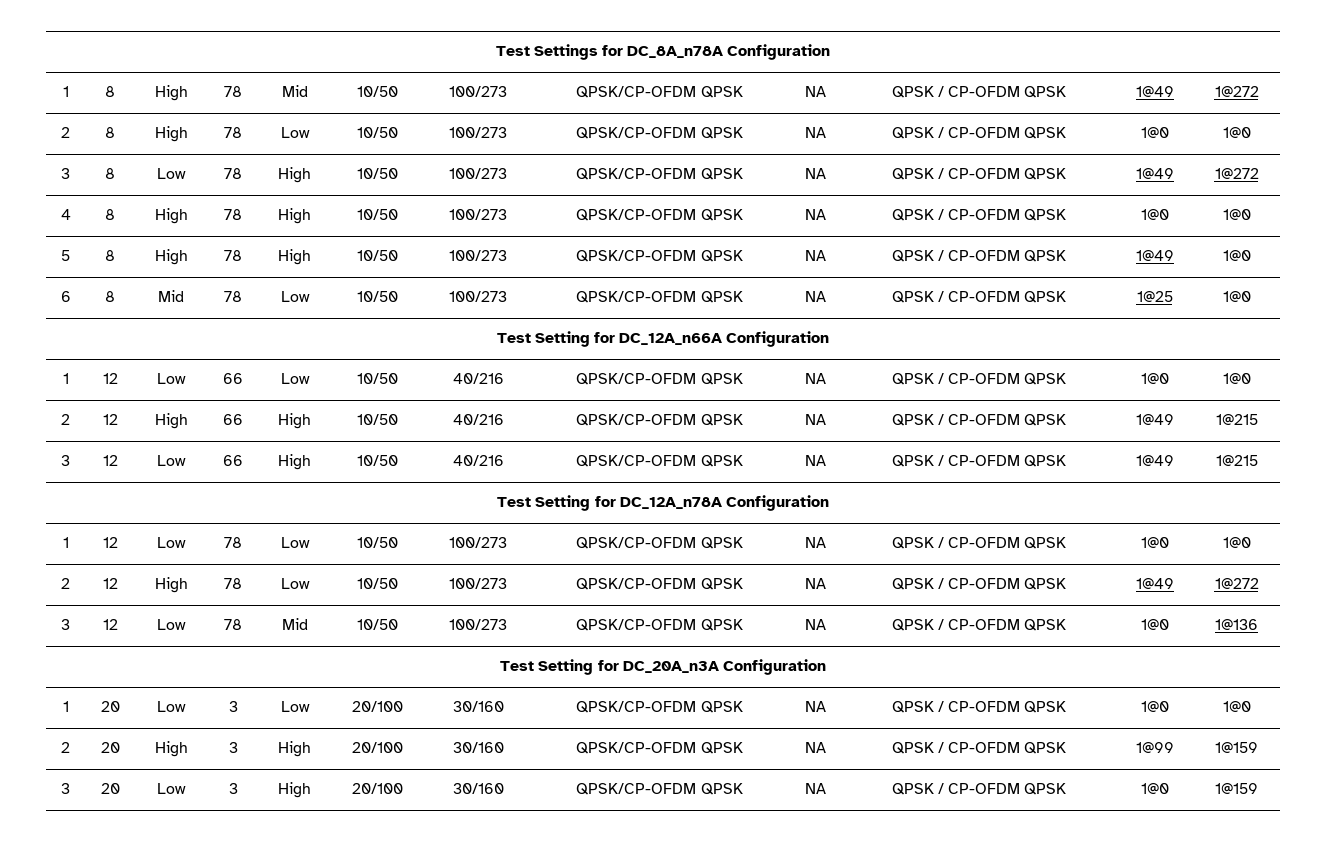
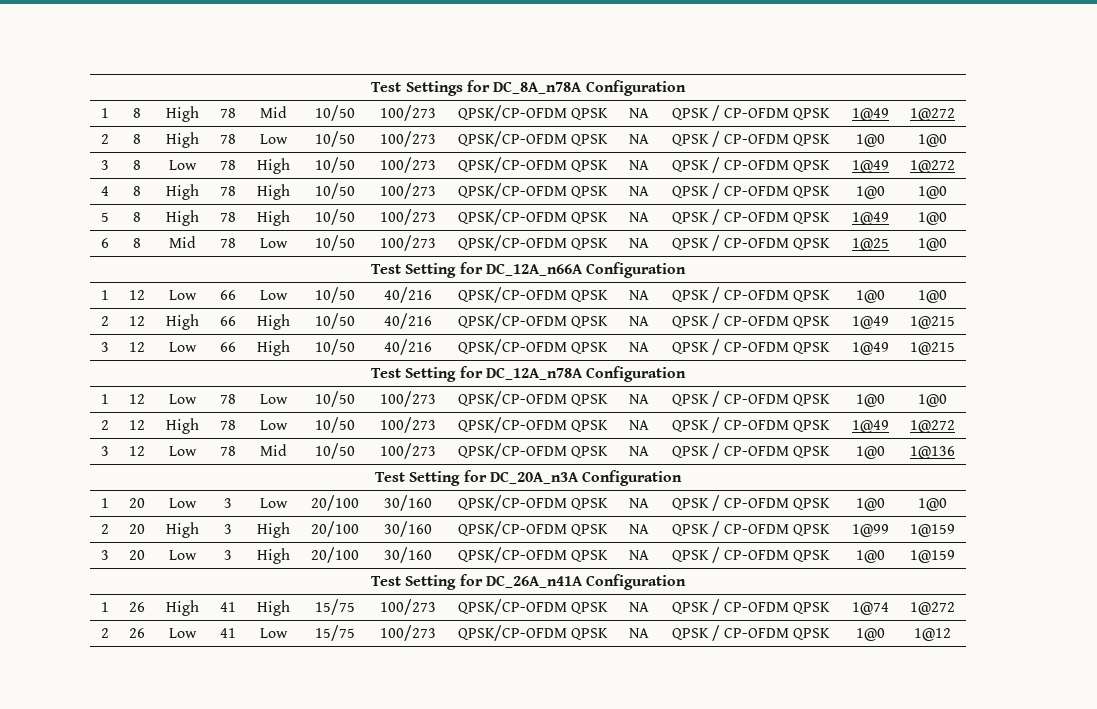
+ Test Setting for DC_26A_n41A Configuration
+ 1 | 26 | High | 41 | High | 15/75 | 100/273 | QPSK/CP-OFDM QPSK | NA | QPSK / CP-OFDM QPSK | 1@74 | 1@272
+ 2 | 26 | Low | 41 | Low | 15/75 | 100/273 | QPSK/CP-OFDM QPSK | NA | QPSK / CP-OFDM QPSK | 1@0 | 1@12

